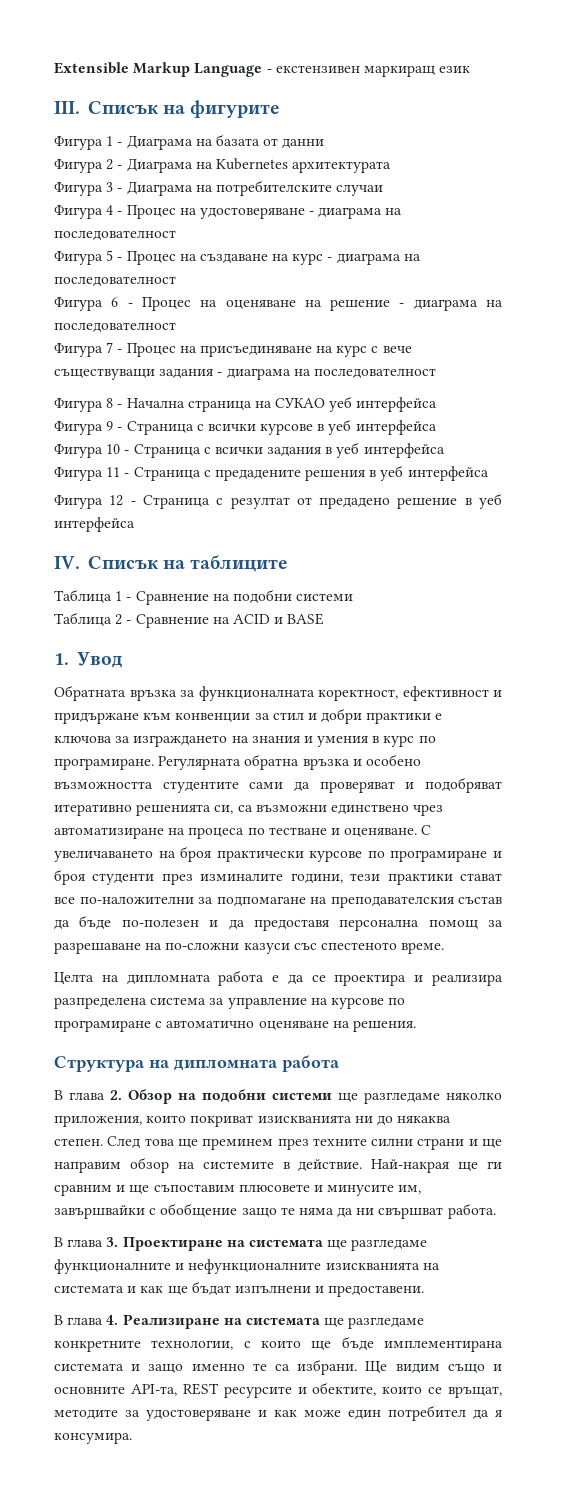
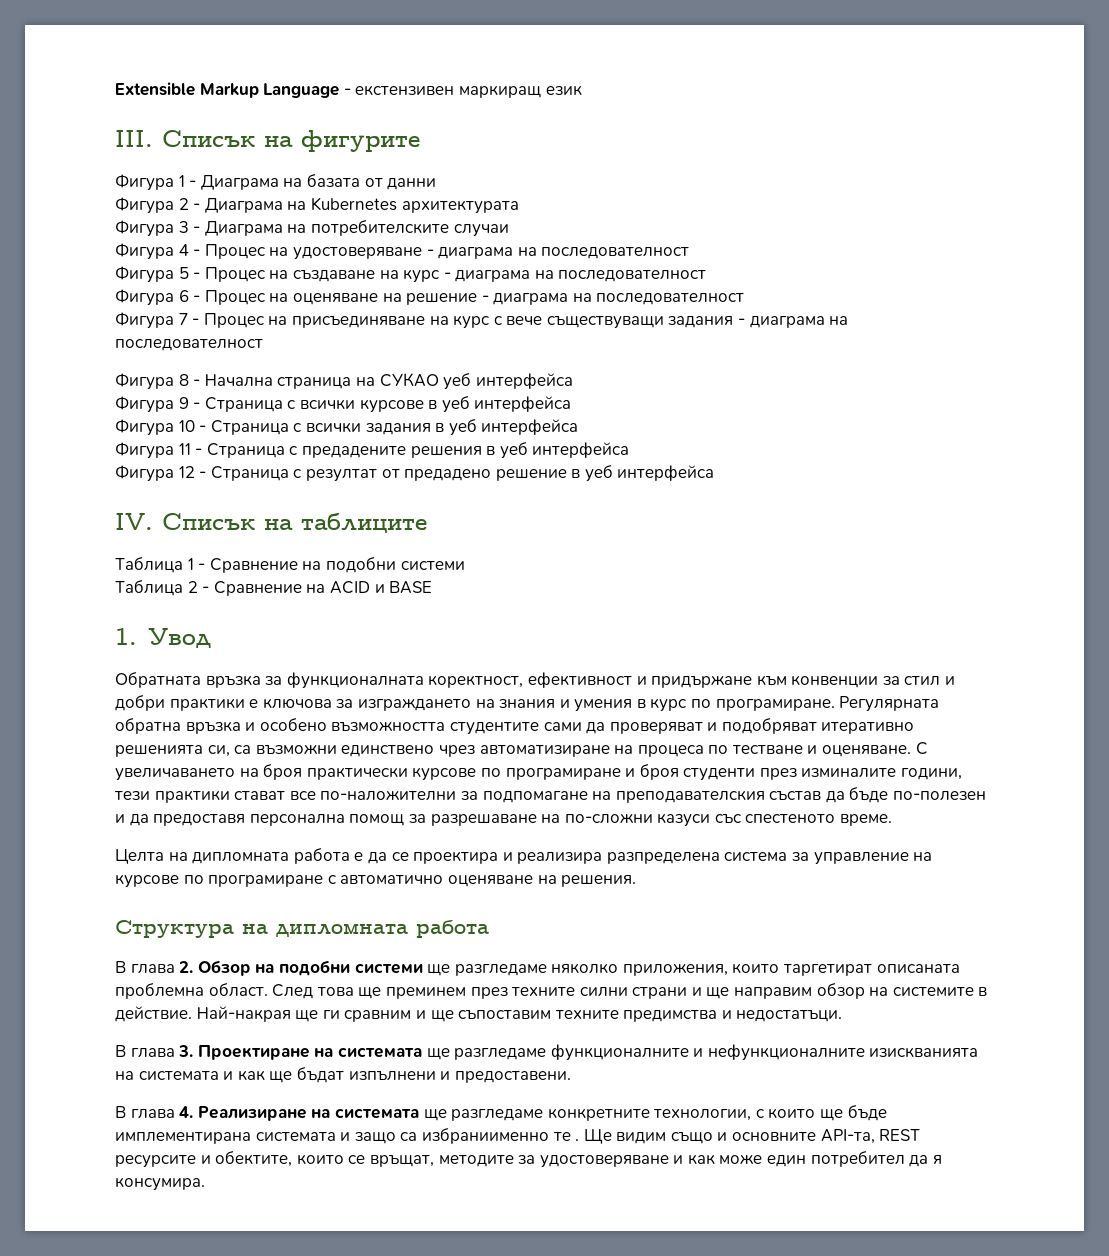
- В глава 2. Обзор на подобни системи ще разгледаме няколко приложения, които покриват изискванията ни до някаква степен.
+ В глава 2. Обзор на подобни системи ще разгледаме няколко приложения, които таргетират описаната проблемна област.
- Най-накрая ще ги сравним и ще съпоставим плюсовете и минусите им, завършвайки с обобщение защо те няма да ни свършват работа.
+ Най-накрая ще ги сравним и ще съпоставим техните предимства и недостатъци.
- В глава 4. Реализиране на системата ще разгледаме конкретните технологии, с които ще бъде имплементирана системата и защо именно те са избрани.
+ В глава 4. Реализиране на системата ще разгледаме конкретните технологии, с които ще бъде имплементирана системата и защо са избраниименно те .

